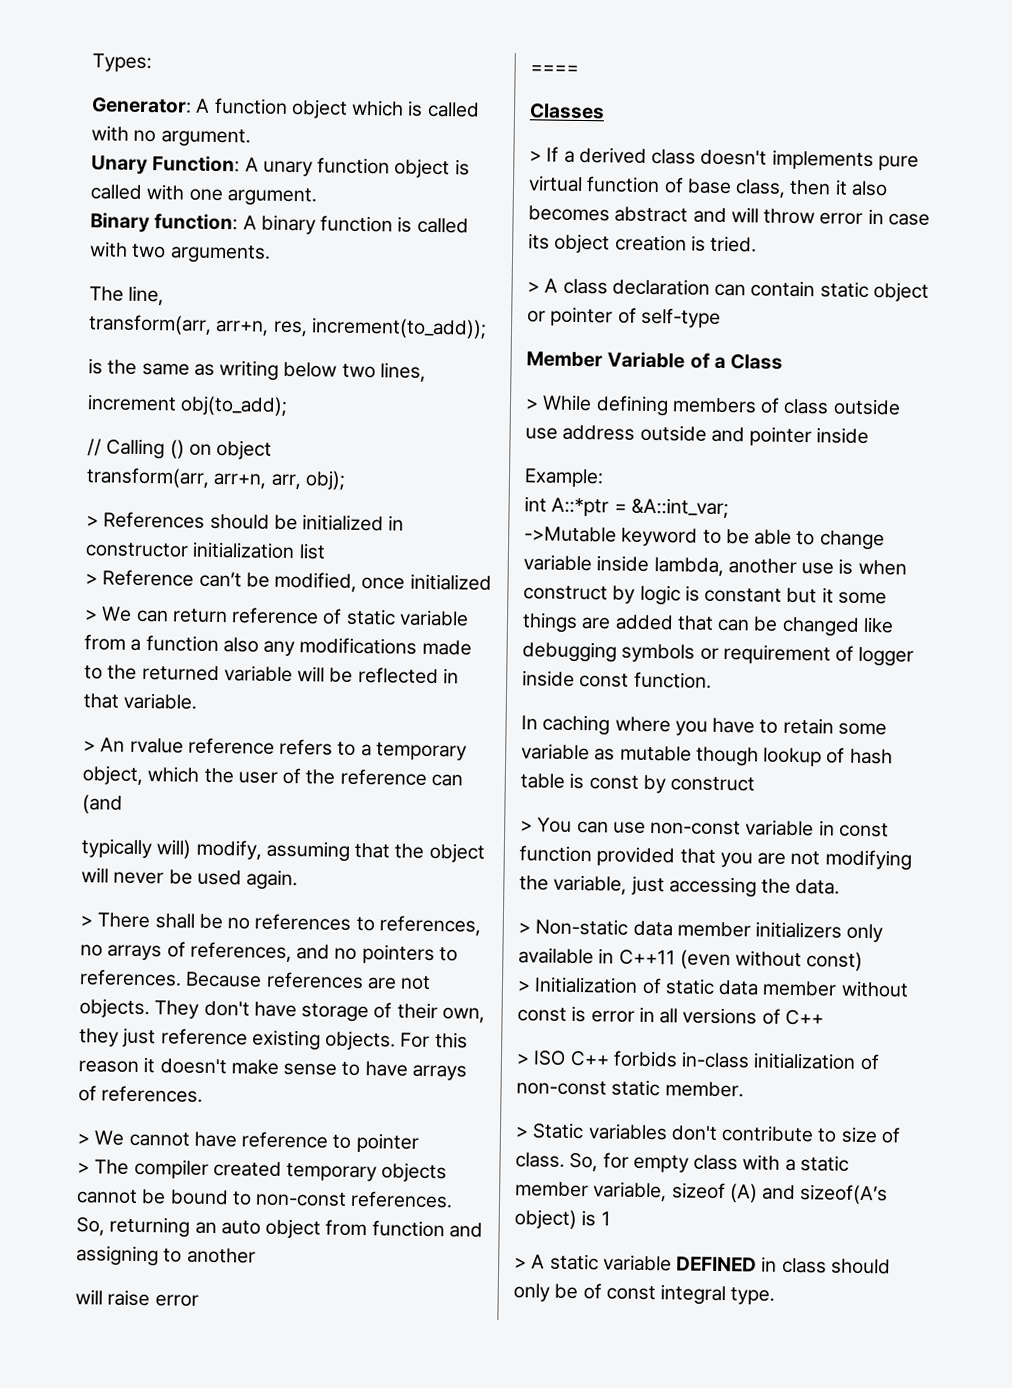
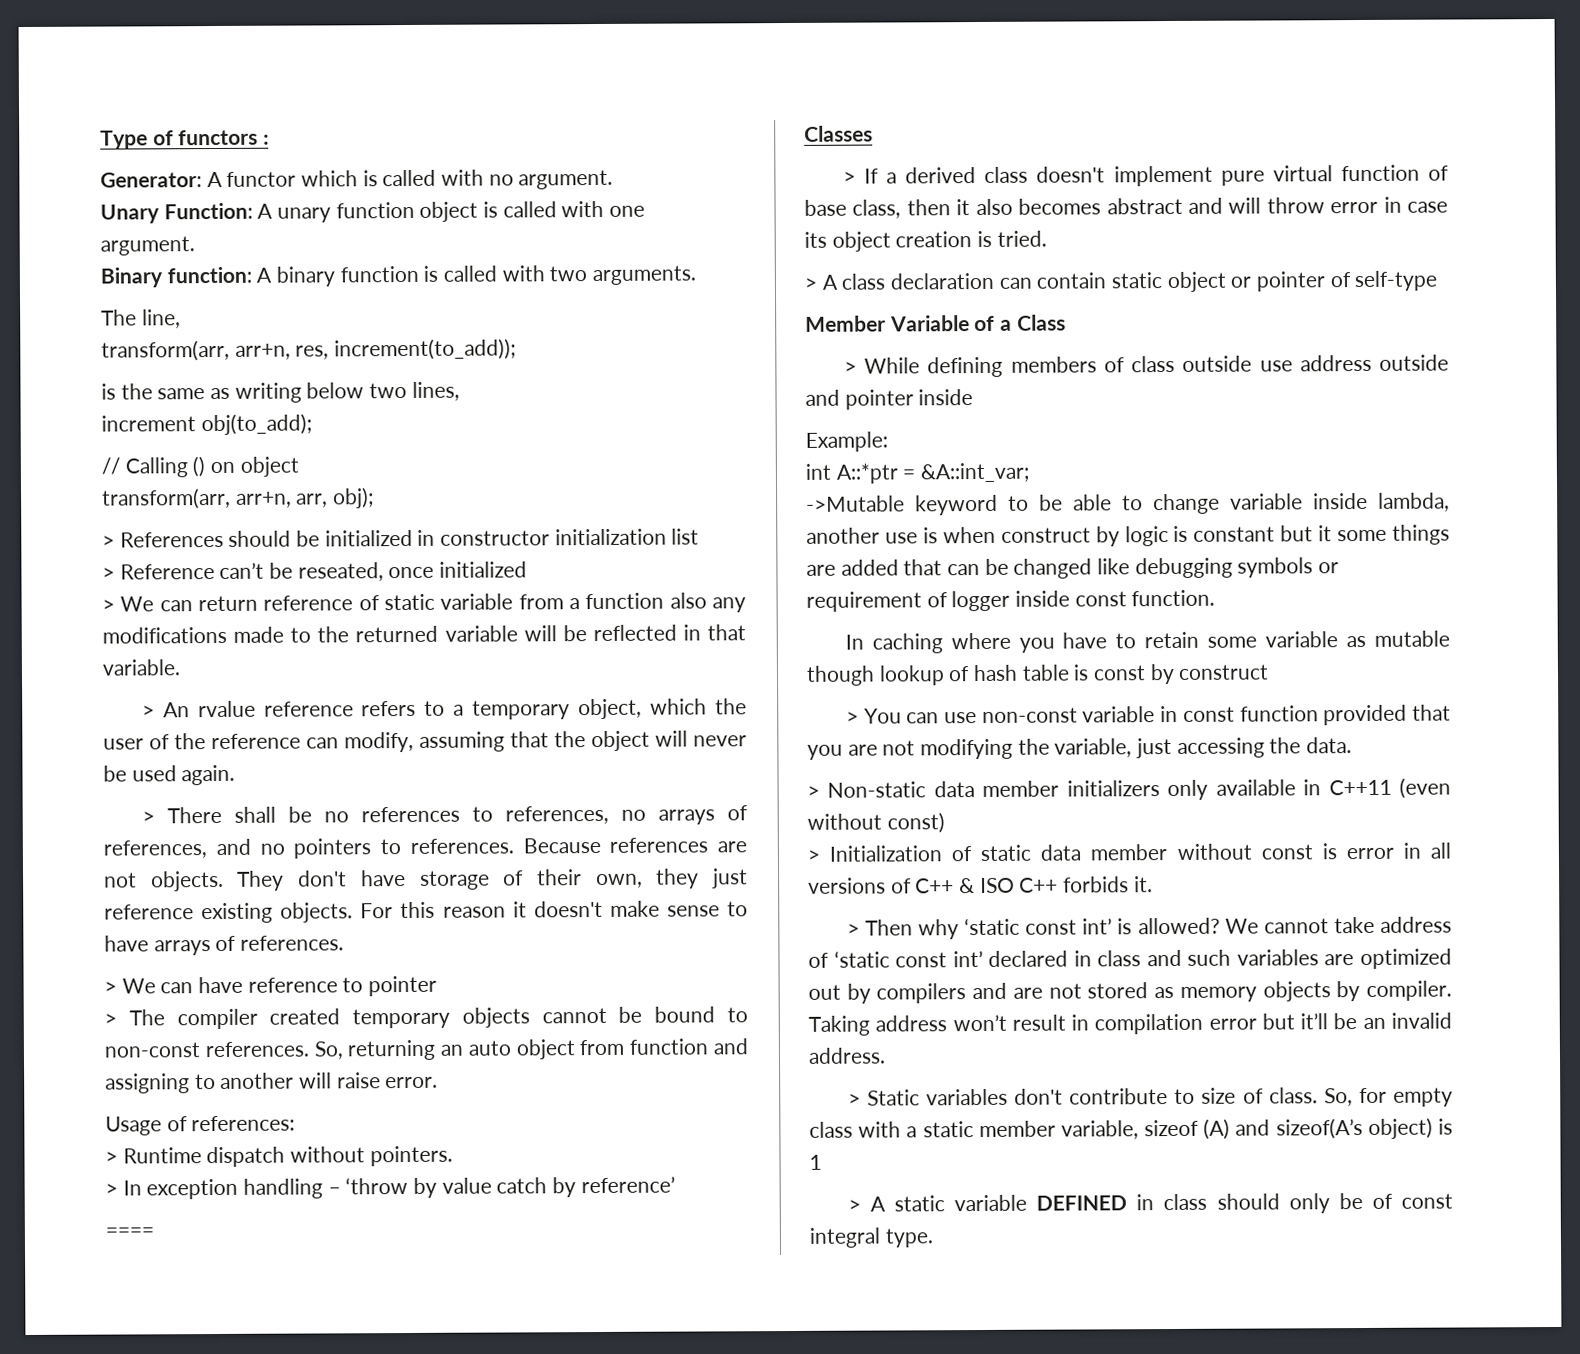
- Types:
+ Type of functors :
- Generator: A function object which is called with no argument.
+ Generator: A functor which is called with no argument.
- > Reference can’t be modified, once initialized
+ > Reference can’t be reseated, once initialized
- > An rvalue reference refers to a temporary object, which the user of the reference can (and
- typically will) modify, assuming that the object will never be used again.
+ > An rvalue reference refers to a temporary object, which the user of the reference can modify, assuming that the object will never be used again.
- > We cannot have reference to pointer
+ > We can have reference to pointer
- So, returning an auto object from function and assigning to another
- will raise error
+ So, returning an auto object from function and assigning to another will raise error.
+ Usage of references:
+ > Runtime dispatch without pointers.
+ > In exception handling – ‘throw by value catch by reference’
- > If a derived class doesn't implements pure virtual function of base class, then it also becomes abstract and will throw error in case its object creation is tried.
+ > If a derived class doesn't implement pure virtual function of base class, then it also becomes abstract and will throw error in case its object creation is tried.
- > Initialization of static data member without const is error in all versions of C++
- > ISO C++ forbids in-class initialization of non-const static member.
+ > Initialization of static data member without const is error in all versions of C++ & ISO C++ forbids it.
+ > Then why ‘static const int’ is allowed? We cannot take address of ‘static const int’ declared in class and such variables are optimized out by compilers and are not stored as memory objects by compiler. Taking address won’t result in compilation error but it’ll be an invalid address.

